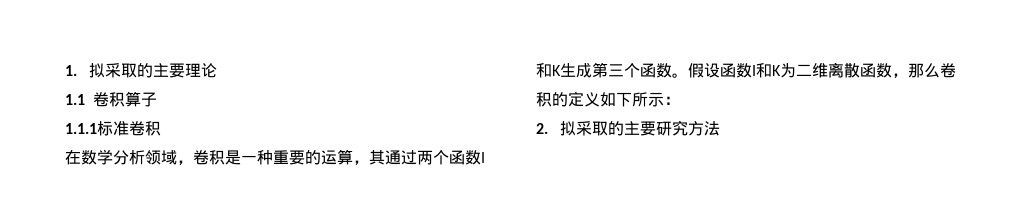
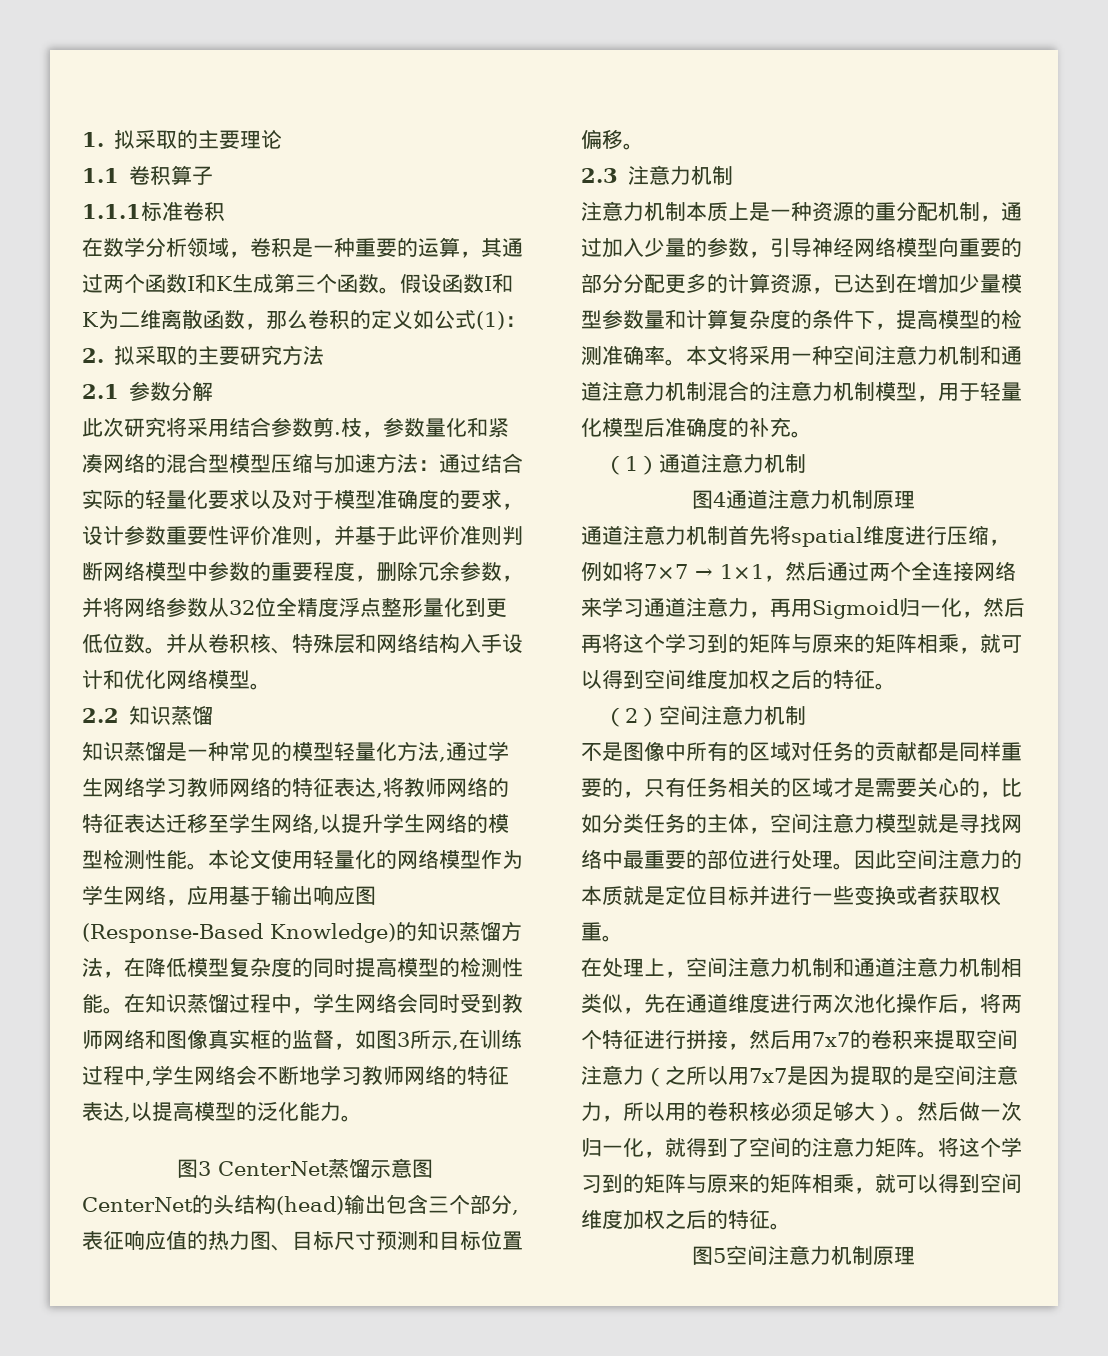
- 假设函数I和K为二维离散函数，那么卷积的定义如下所示：
+ 假设函数I和K为二维离散函数，那么卷积的定义如公式(1)：
+ 2.1参数分解
+ 此次研究将采用结合参数剪.枝，参数量化和紧凑网络的混合型模型压缩与加速方法：通过结合实际的轻量化要求以及对于模型准确度的要求，设计参数重要性评价准则，并基于此评价准则判断网络模型中参数的重要程度，删除冗余参数，并将网络参数从32位全精度浮点整形量化到更低位数。并从卷积核、特殊层和网络结构入手设计和优化网络模型。
+ 2.2知识蒸馏
+ 知识蒸馏是一种常见的模型轻量化方法,通过学生网络学习教师网络的特征表达,将教师网络的特征表达迁移至学生网络,以提升学生网络的模型检测性能。本论文使用轻量化的网络模型作为学生网络，应用基于输出响应图(Response-Based Knowledge)的知识蒸馏方法，在降低模型复杂度的同时提高模型的检测性能。在知识蒸馏过程中，学生网络会同时受到教师网络和图像真实框的监督，如图3所示,在训练过程中,学生网络会不断地学习教师网络的特征表达,以提高模型的泛化能力。
+ 图3 CenterNet蒸馏示意图
+ CenterNet的头结构(head)输出包含三个部分,表征响应值的热力图、目标尺寸预测和目标位置偏移。
+ 2.3注意力机制
+ 注意力机制本质上是一种资源的重分配机制，通过加入少量的参数，引导神经网络模型向重要的部分分配更多的计算资源，已达到在增加少量模型参数量和计算复杂度的条件下，提高模型的检测准确率。本文将采用一种空间注意力机制和通道注意力机制混合的注意力机制模型，用于轻量化模型后准确度的补充。
+ （1）通道注意力机制
+ 图4通道注意力机制原理
+ 通道注意力机制首先将spatial维度进行压缩，例如将7×7 → 1×1，然后通过两个全连接网络来学习通道注意力，再用Sigmoid归一化，然后再将这个学习到的矩阵与原来的矩阵相乘，就可以得到空间维度加权之后的特征。
+ （2）空间注意力机制
+ 不是图像中所有的区域对任务的贡献都是同样重要的，只有任务相关的区域才是需要关心的，比如分类任务的主体，空间注意力模型就是寻找网络中最重要的部位进行处理。因此空间注意力的本质就是定位目标并进行一些变换或者获取权重。
+ 在处理上，空间注意力机制和通道注意力机制相类似，先在通道维度进行两次池化操作后，将两个特征进行拼接，然后用7x7的卷积来提取空间注意力（之所以用7x7是因为提取的是空间注意力，所以用的卷积核必须足够大）。然后做一次归一化，就得到了空间的注意力矩阵。将这个学习到的矩阵与原来的矩阵相乘，就可以得到空间维度加权之后的特征。
+ 图5空间注意力机制原理

